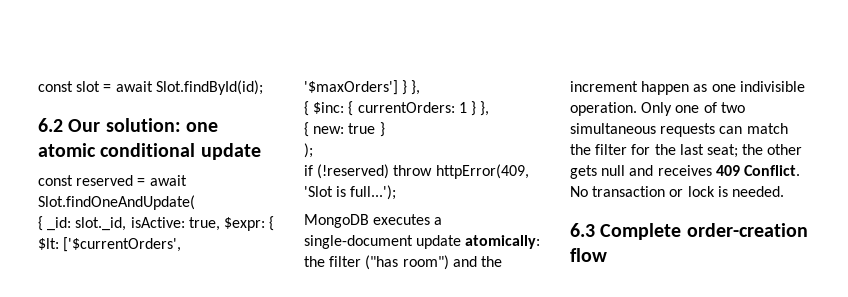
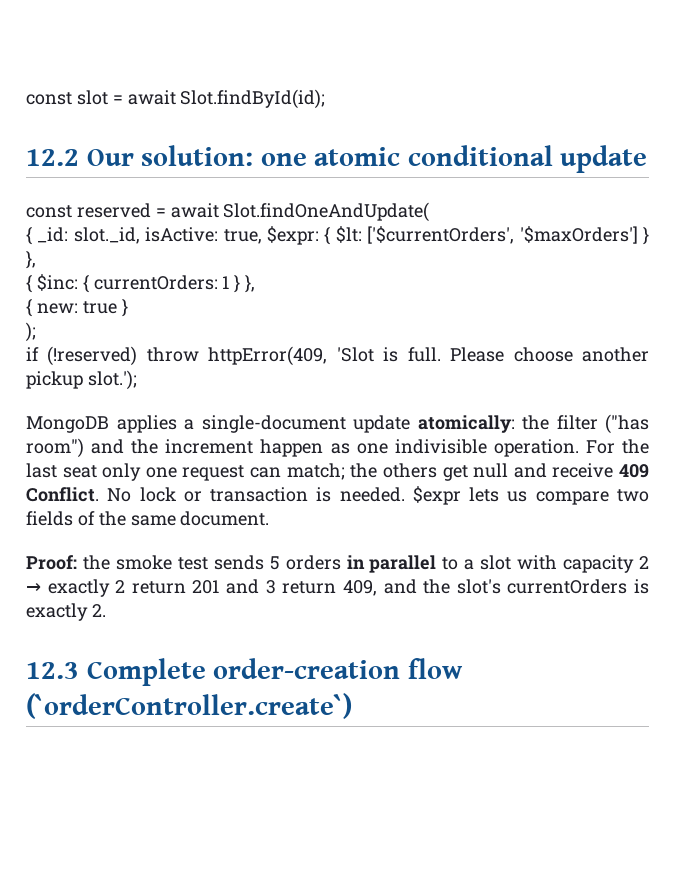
- 6.2 Our solution: one atomic conditional update
+ 12.2 Our solution: one atomic conditional update
- if (!reserved) throw httpError(409, 'Slot is full...');
+ if (!reserved) throw httpError(409, 'Slot is full. Please choose another pickup slot.');
- MongoDB executes a single-document update atomically: the filter ("has room") and the increment happen as one indivisible operation.
+ MongoDB applies a single-document update atomically: the filter ("has room") and the increment happen as one indivisible operation.
- Only one of two simultaneous requests can match the filter for the last seat; the other gets null and receives 409 Conflict.
+ For the last seat only one request can match; the others get null and receive 409 Conflict.
- No transaction or lock is needed.
- 6.3 Complete order-creation flow
+ No lock or transaction is needed. $expr lets us compare two fields of the same document.
+ Proof: the smoke test sends 5 orders in parallel to a slot with capacity 2 → exactly 2 return 201 and 3 return 409, and the slot's currentOrders is exactly 2.
+ 12.3 Complete order-creation flow (`orderController.create`)

